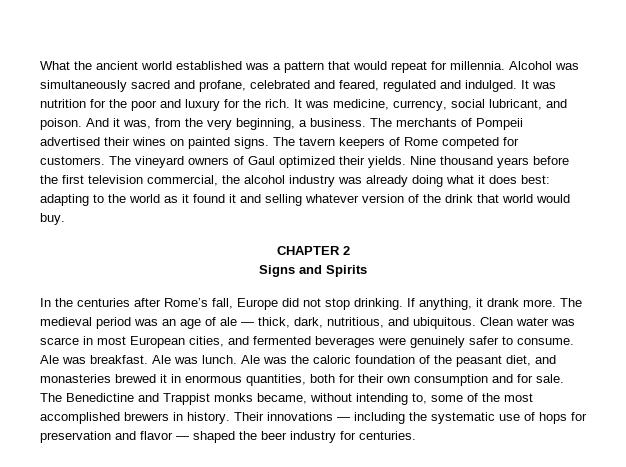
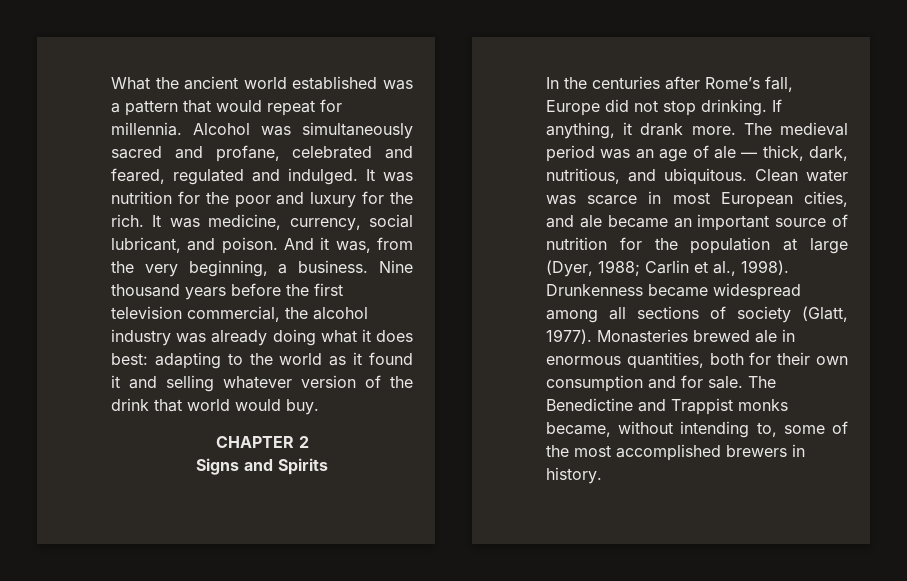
- The merchants of Pompeii advertised their wines on painted signs. The tavern keepers of Rome competed for customers. The vineyard owners of Gaul optimized their yields.
- Clean water was scarce in most European cities, and fermented beverages were genuinely safer to consume. Ale was breakfast. Ale was lunch. Ale was the caloric foundation of the peasant diet, and monasteries brewed it in enormous quantities, both for their own consumption and for sale.
+ Clean water was scarce in most European cities, and ale became an important source of nutrition for the population at large (Dyer, 1988; Carlin et al., 1998). Drunkenness became widespread among all sections of society (Glatt, 1977). Monasteries brewed ale in enormous quantities, both for their own consumption and for sale.
- Their innovations — including the systematic use of hops for preservation and flavor — shaped the beer industry for centuries.

